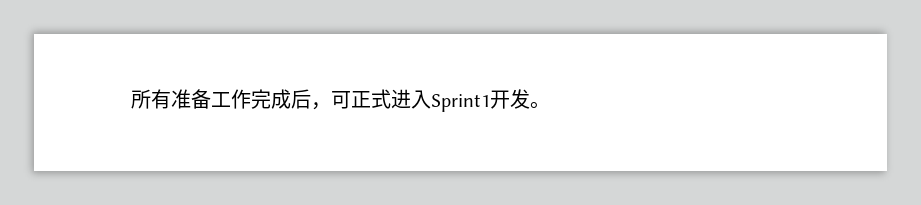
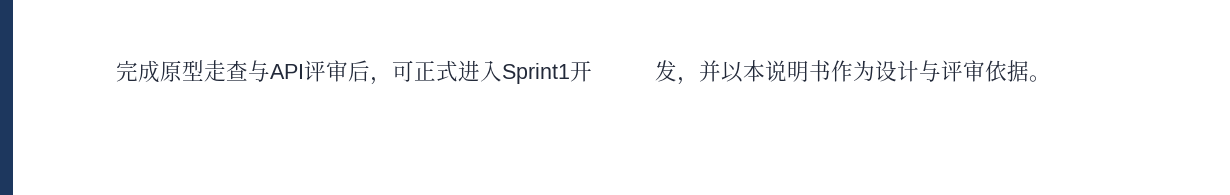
- 所有准备工作完成后，可正式进入Sprint1开发。
+ 完成原型走查与API评审后，可正式进入Sprint1开发，并以本说明书作为设计与评审依据。

